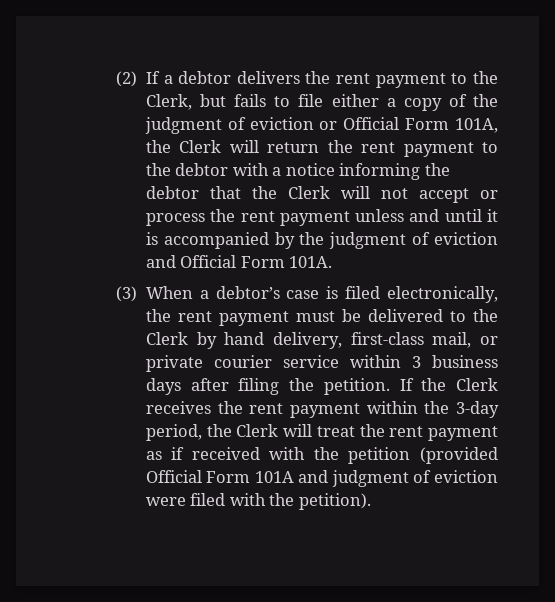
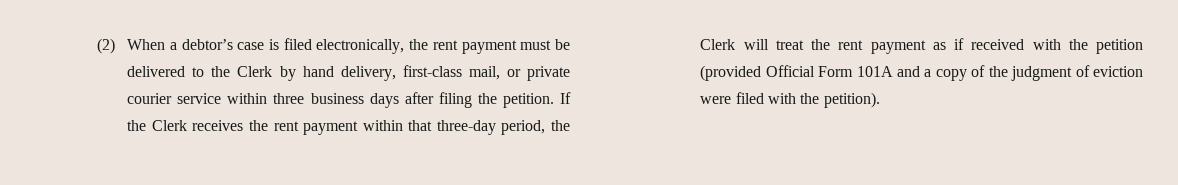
- (2) If a debtor delivers the rent payment to the Clerk, but fails to file either a copy of the judgment of eviction or Official Form 101A, the Clerk will return the rent payment to the debtor with a notice informing the debtor that the Clerk will not accept or process the rent payment unless and until it is accompanied by the judgment of eviction and Official Form 101A.
- (3) When a debtor’s case is filed electronically, the rent payment must be delivered to the Clerk by hand delivery, first-class mail, or private courier service within 3 business days after filing the petition.
+ (2) When a debtor’s case is filed electronically, the rent payment must be delivered to the Clerk by hand delivery, first-class mail, or private courier service within three business days after filing the petition.
- If the Clerk receives the rent payment within the 3-day period, the Clerk will treat the rent payment as if received with the petition (provided Official Form 101A and judgment of eviction were filed with the petition).
+ If the Clerk receives the rent payment within that three-day period, the Clerk will treat the rent payment as if received with the petition (provided Official Form 101A and a copy of the judgment of eviction were filed with the petition).

